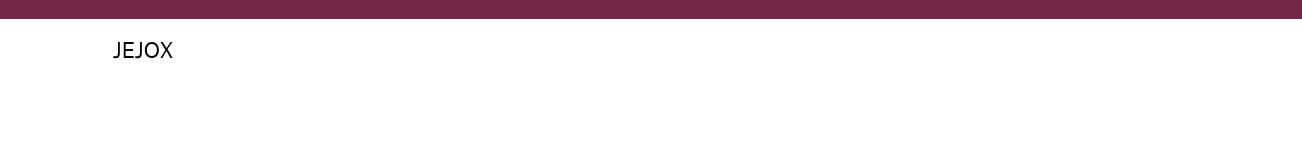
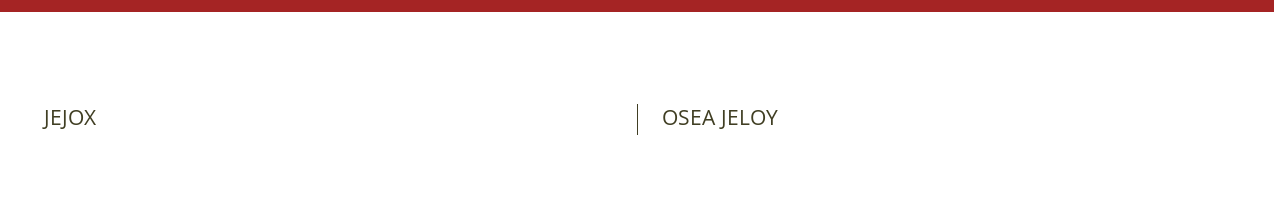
+ OSEA JELOY

